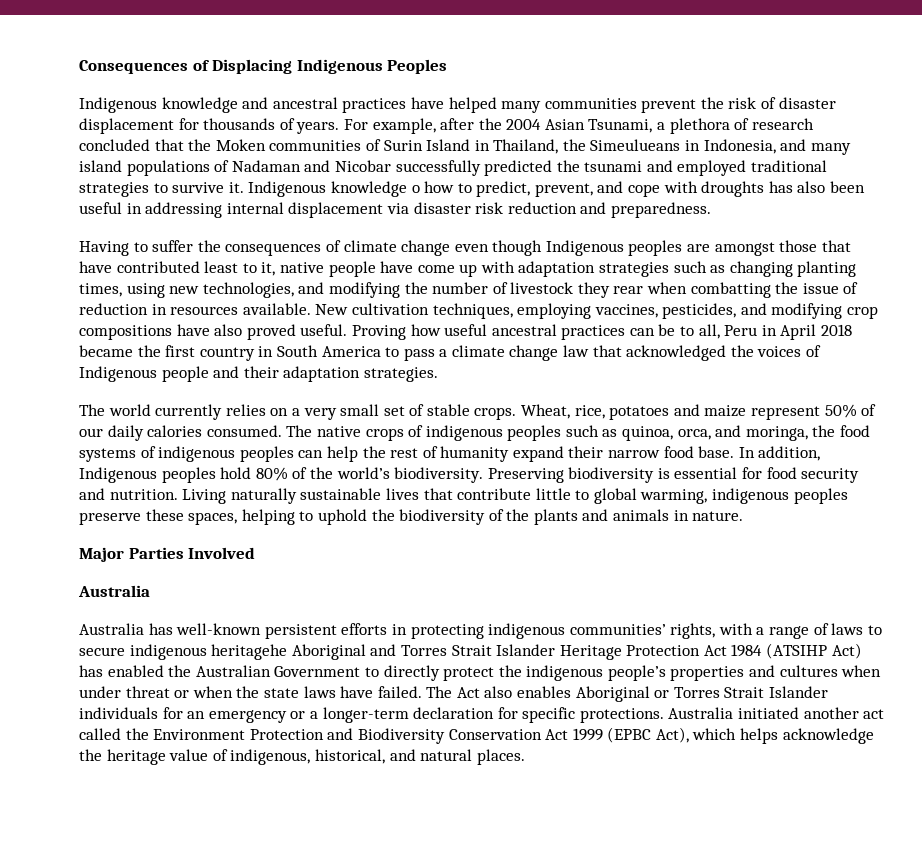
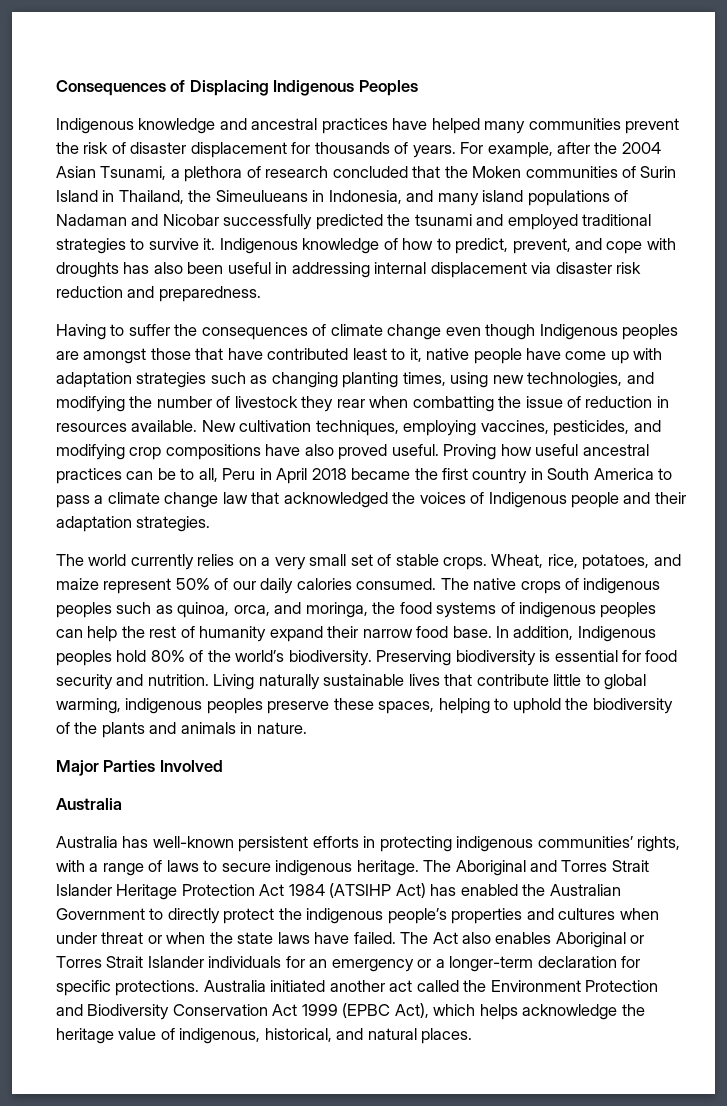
- Indigenous knowledge o how to predict, prevent, and cope with droughts has also been useful in addressing internal displacement via disaster risk reduction and preparedness.
+ Indigenous knowledge of how to predict, prevent, and cope with droughts has also been useful in addressing internal displacement via disaster risk reduction and preparedness.
- Wheat, rice, potatoes and maize represent 50% of our daily calories consumed.
+ Wheat, rice, potatoes, and maize represent 50% of our daily calories consumed.
- Australia has well-known persistent efforts in protecting indigenous communities’ rights, with a range of laws to secure indigenous heritagehe Aboriginal and Torres Strait Islander Heritage Protection Act 1984 (ATSIHP Act) has enabled the Australian Government to directly protect the indigenous people’s properties and cultures when under threat or when the state laws have failed.
+ Australia has well-known persistent efforts in protecting indigenous communities’ rights, with a range of laws to secure indigenous heritage. The Aboriginal and Torres Strait Islander Heritage Protection Act 1984 (ATSIHP Act) has enabled the Australian Government to directly protect the indigenous people’s properties and cultures when under threat or when the state laws have failed.

